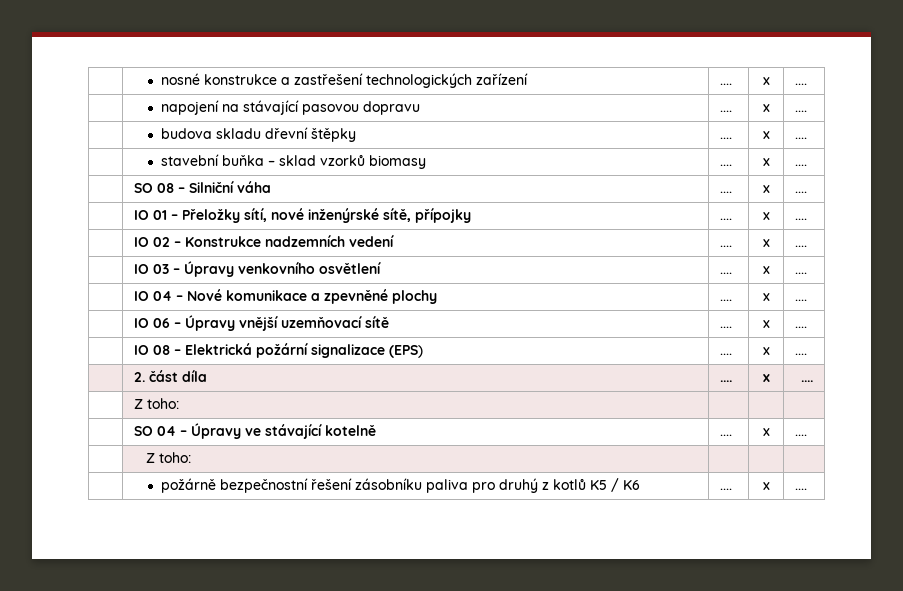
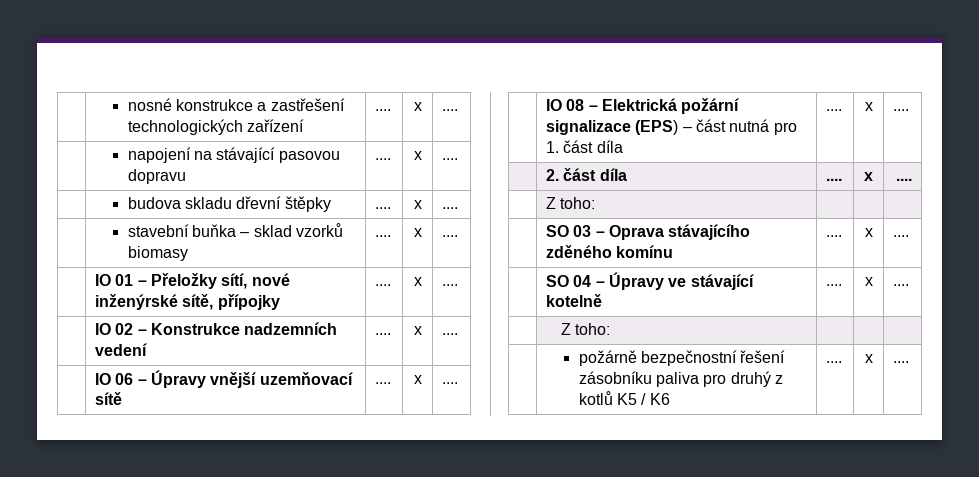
- | SO 08 – Silniční váha | .... | x | ....
- | IO 03 – Úpravy venkovního osvětlení | .... | x | ....
- | IO 04 – Nové komunikace a zpevněné plochy | .... | x | ....
- | IO 08 – Elektrická požární signalizace (EPS) | .... | x | ....
+ | IO 08 – Elektrická požární signalizace (EPS) – část nutná pro 1. část díla | .... | x | ....
+ | SO 03 – Oprava stávajícího zděného komínu | .... | x | ....

